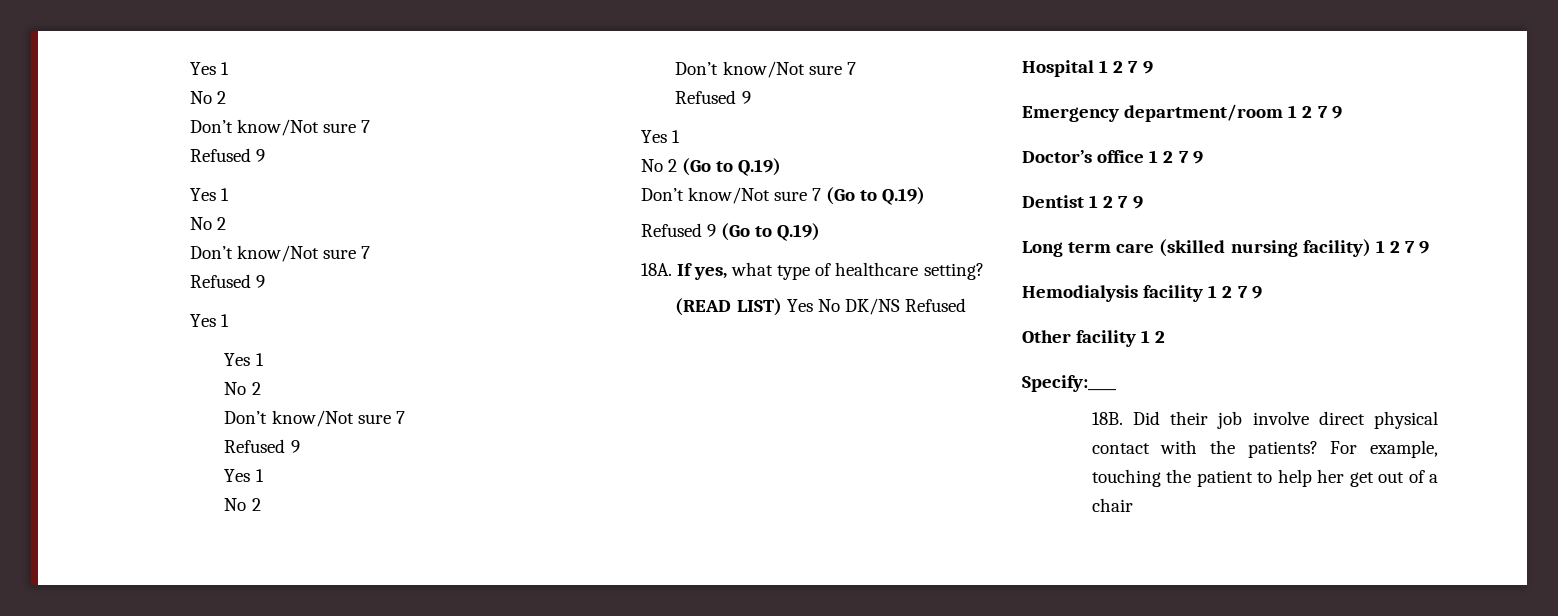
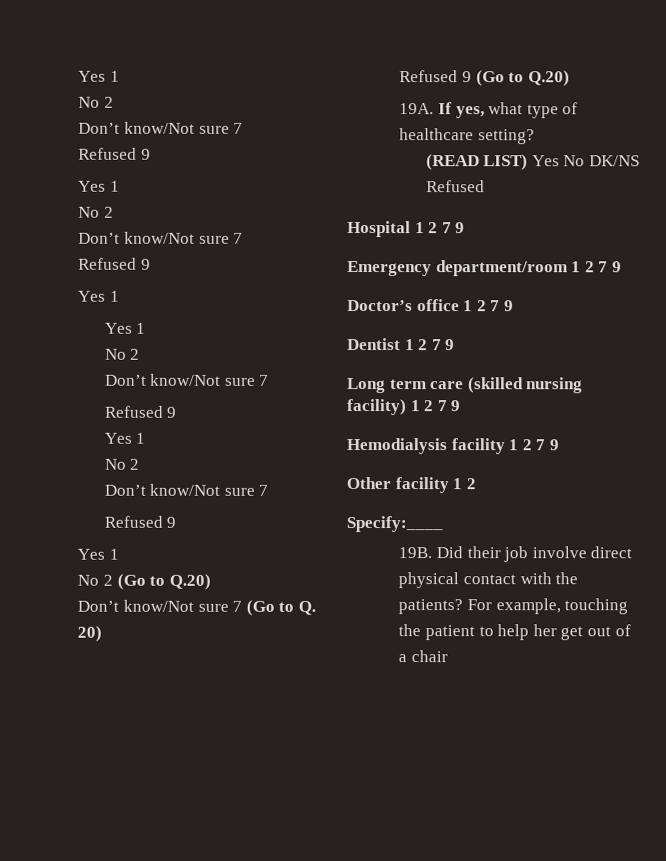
- No 2 (Go to Q.19)
+ No 2 (Go to Q.20)
- Don’t know/Not sure 7 (Go to Q.19)
+ Don’t know/Not sure 7 (Go to Q. 20)
- Refused 9 (Go to Q.19)
- 18A.
+ Refused 9 (Go to Q.20)
+ 19A.
- 18B.
+ 19B.

